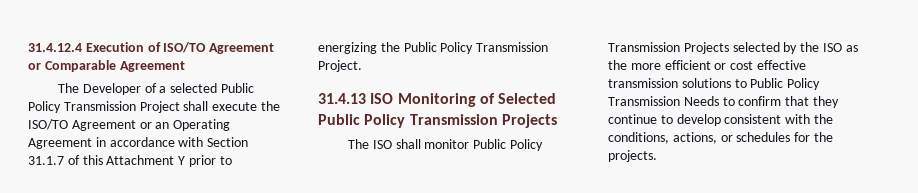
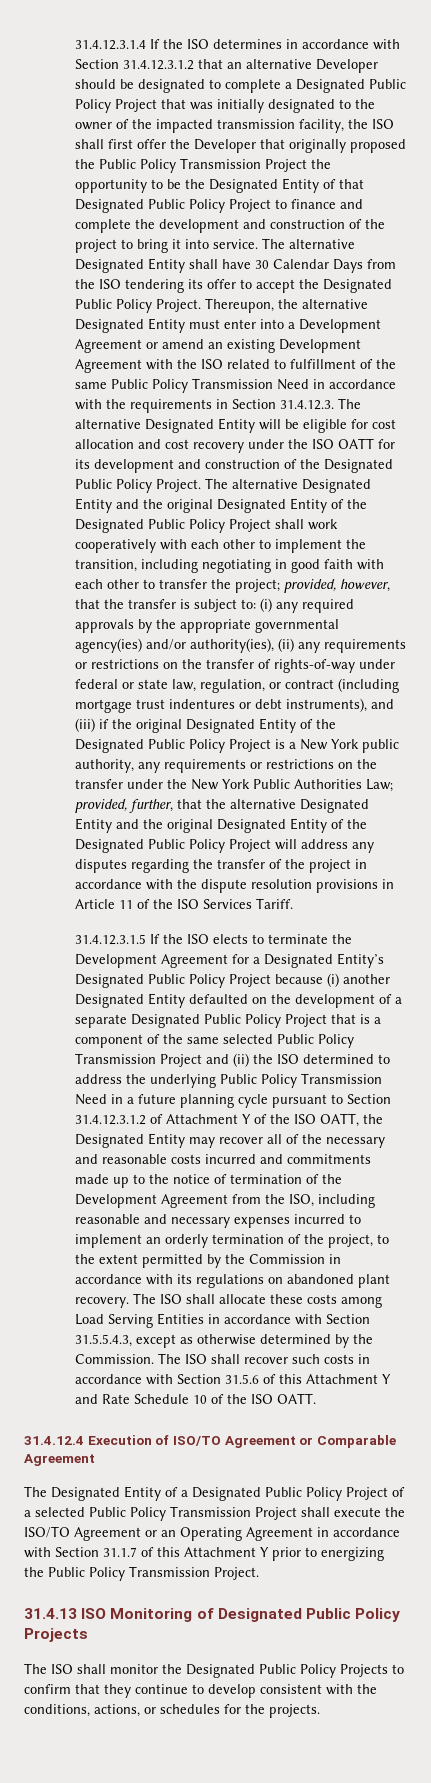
+ 31.4.12.3.1.4 If the ISO determines in accordance with Section 31.4.12.3.1.2 that an alternative Developer should be designated to complete a Designated Public Policy Project that was initially designated to the owner of the impacted transmission facility, the ISO shall first offer the Developer that originally proposed the Public Policy Transmission Project the opportunity to be the Designated Entity of that Designated Public Policy Project to finance and complete the development and construction of the project to bring it into service. The alternative Designated Entity shall have 30 Calendar Days from the ISO tendering its offer to accept the Designated Public Policy Project. Thereupon, the alternative Designated Entity must enter into a Development Agreement or amend an existing Development Agreement with the ISO related to fulfillment of the same Public Policy Transmission Need in accordance with the requirements in Section 31.4.12.3. The alternative Designated Entity will be eligible for cost allocation and cost recovery under the ISO OATT for its development and construction of the Designated Public Policy Project. The alternative Designated Entity and the original Designated Entity of the Designated Public Policy Project shall work cooperatively with each other to implement the transition, including negotiating in good faith with each other to transfer the project; provided, however, that the transfer is subject to: (i) any required approvals by the appropriate governmental agency(ies) and/or authority(ies), (ii) any requirements or restrictions on the transfer of rights-of-way under federal or state law, regulation, or contract (including mortgage trust indentures or debt instruments), and (iii) if the original Designated Entity of the Designated Public Policy Project is a New York public authority, any requirements or restrictions on the transfer under the New York Public Authorities Law; provided, further, that the alternative Designated Entity and the original Designated Entity of the Designated Public Policy Project will address any disputes regarding the transfer of the project in accordance with the dispute resolution provisions in Article 11 of the ISO Services Tariff.
+ 31.4.12.3.1.5 If the ISO elects to terminate the Development Agreement for a Designated Entity’s Designated Public Policy Project because (i) another Designated Entity defaulted on the development of a separate Designated Public Policy Project that is a component of the same selected Public Policy Transmission Project and (ii) the ISO determined to address the underlying Public Policy Transmission Need in a future planning cycle pursuant to Section 31.4.12.3.1.2 of Attachment Y of the ISO OATT, the Designated Entity may recover all of the necessary and reasonable costs incurred and commitments made up to the notice of termination of the Development Agreement from the ISO, including reasonable and necessary expenses incurred to implement an orderly termination of the project, to the extent permitted by the Commission in accordance with its regulations on abandoned plant recovery. The ISO shall allocate these costs among Load Serving Entities in accordance with Section 31.5.5.4.3, except as otherwise determined by the Commission. The ISO shall recover such costs in accordance with Section 31.5.6 of this Attachment Y and Rate Schedule 10 of the ISO OATT.
- The Developer of a selected Public Policy Transmission Project shall execute the ISO/TO Agreement or an Operating Agreement in accordance with Section 31.1.7 of this Attachment Y prior to energizing the Public Policy Transmission Project.
+ The Designated Entity of a Designated Public Policy Project of a selected Public Policy Transmission Project shall execute the ISO/TO Agreement or an Operating Agreement in accordance with Section 31.1.7 of this Attachment Y prior to energizing the Public Policy Transmission Project.
- 31.4.13 ISO Monitoring of Selected Public Policy Transmission Projects
+ 31.4.13 ISO Monitoring of Designated Public Policy Projects
- The ISO shall monitor Public Policy Transmission Projects selected by the ISO as the more efficient or cost effective transmission solutions to Public Policy Transmission Needs to confirm that they continue to develop consistent with the conditions, actions, or schedules for the projects.
+ The ISO shall monitor the Designated Public Policy Projects to confirm that they continue to develop consistent with the conditions, actions, or schedules for the projects.

